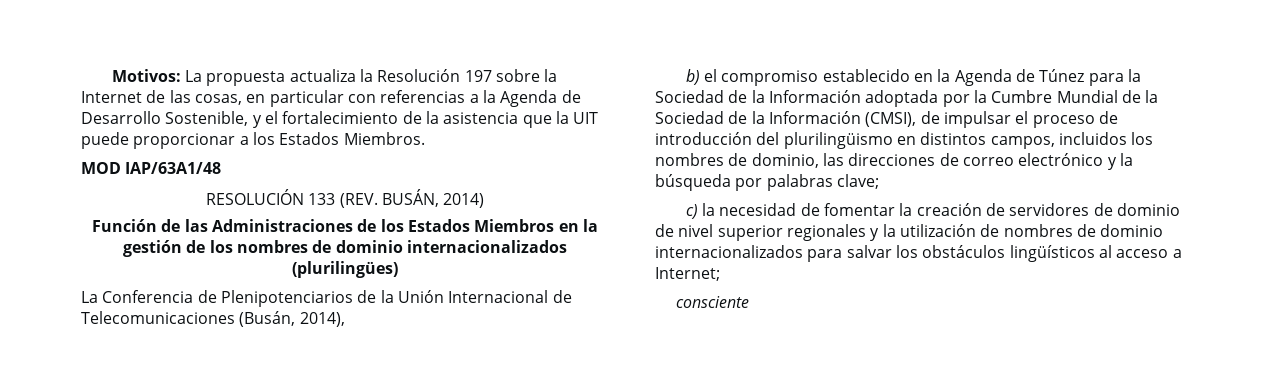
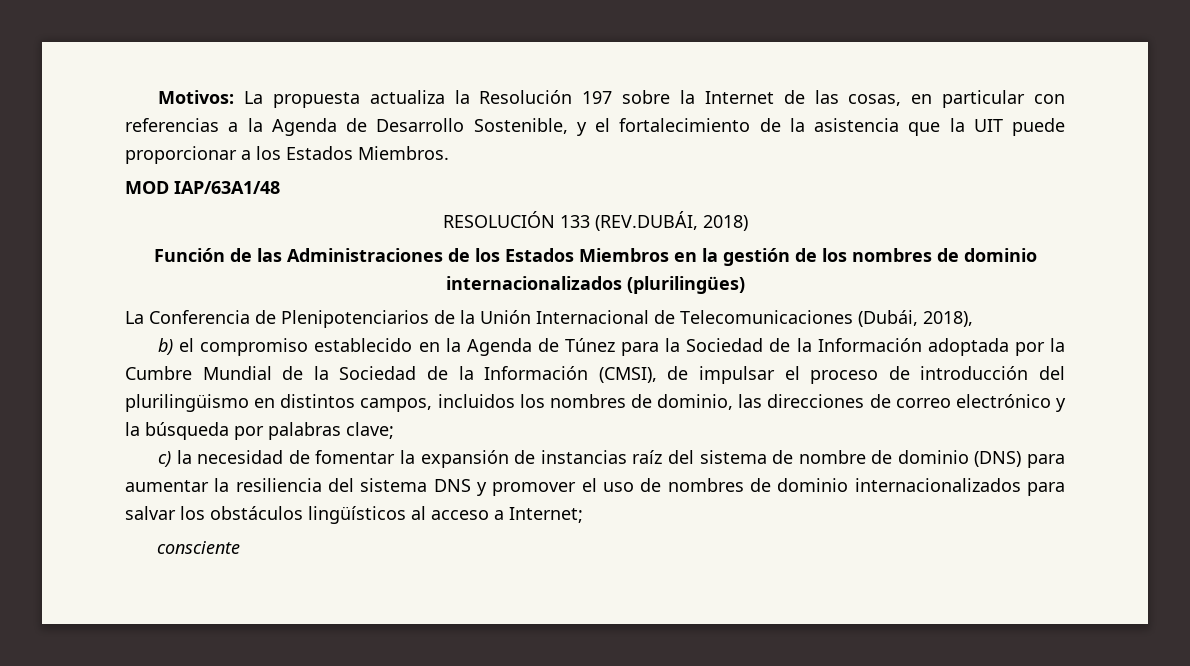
- RESOLUCIÓN 133 (REV. BUSÁN, 2014)
+ RESOLUCIÓN 133 (REV.DUBÁI, 2018)
- La Conferencia de Plenipotenciarios de la Unión Internacional de Telecomunicaciones (Busán, 2014),
+ La Conferencia de Plenipotenciarios de la Unión Internacional de Telecomunicaciones (Dubái, 2018),
- c) la necesidad de fomentar la creación de servidores de dominio de nivel superior regionales y la utilización de nombres de dominio internacionalizados para salvar los obstáculos lingüísticos al acceso a Internet;
+ c) la necesidad de fomentar la expansión de instancias raíz del sistema de nombre de dominio (DNS) para aumentar la resiliencia del sistema DNS y promover el uso de nombres de dominio internacionalizados para salvar los obstáculos lingüísticos al acceso a Internet;

